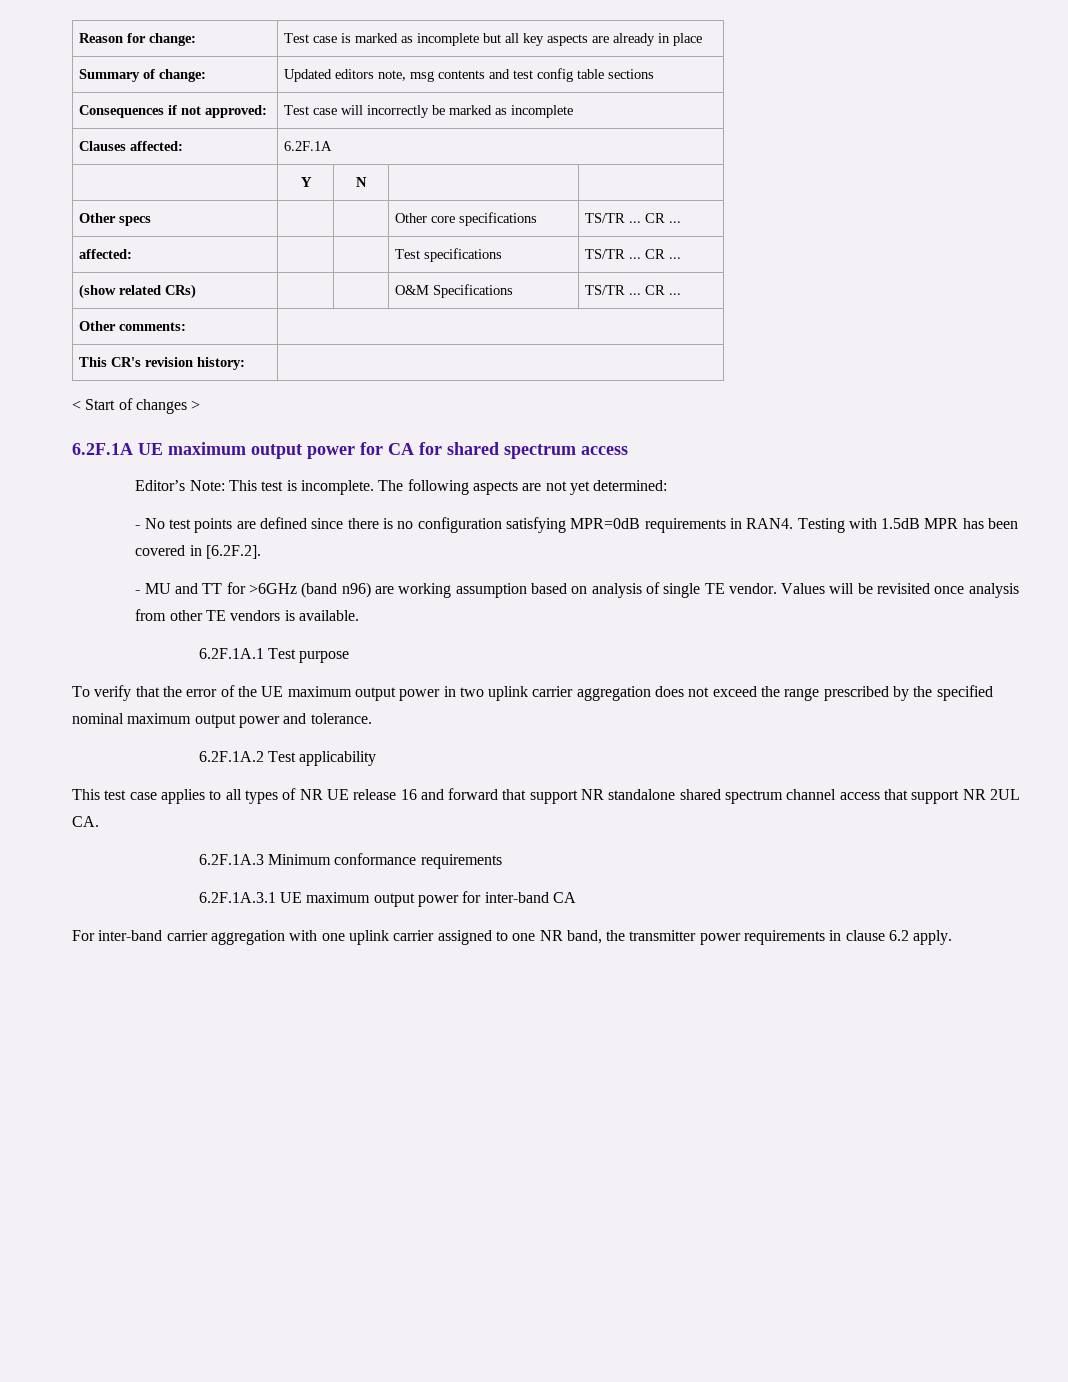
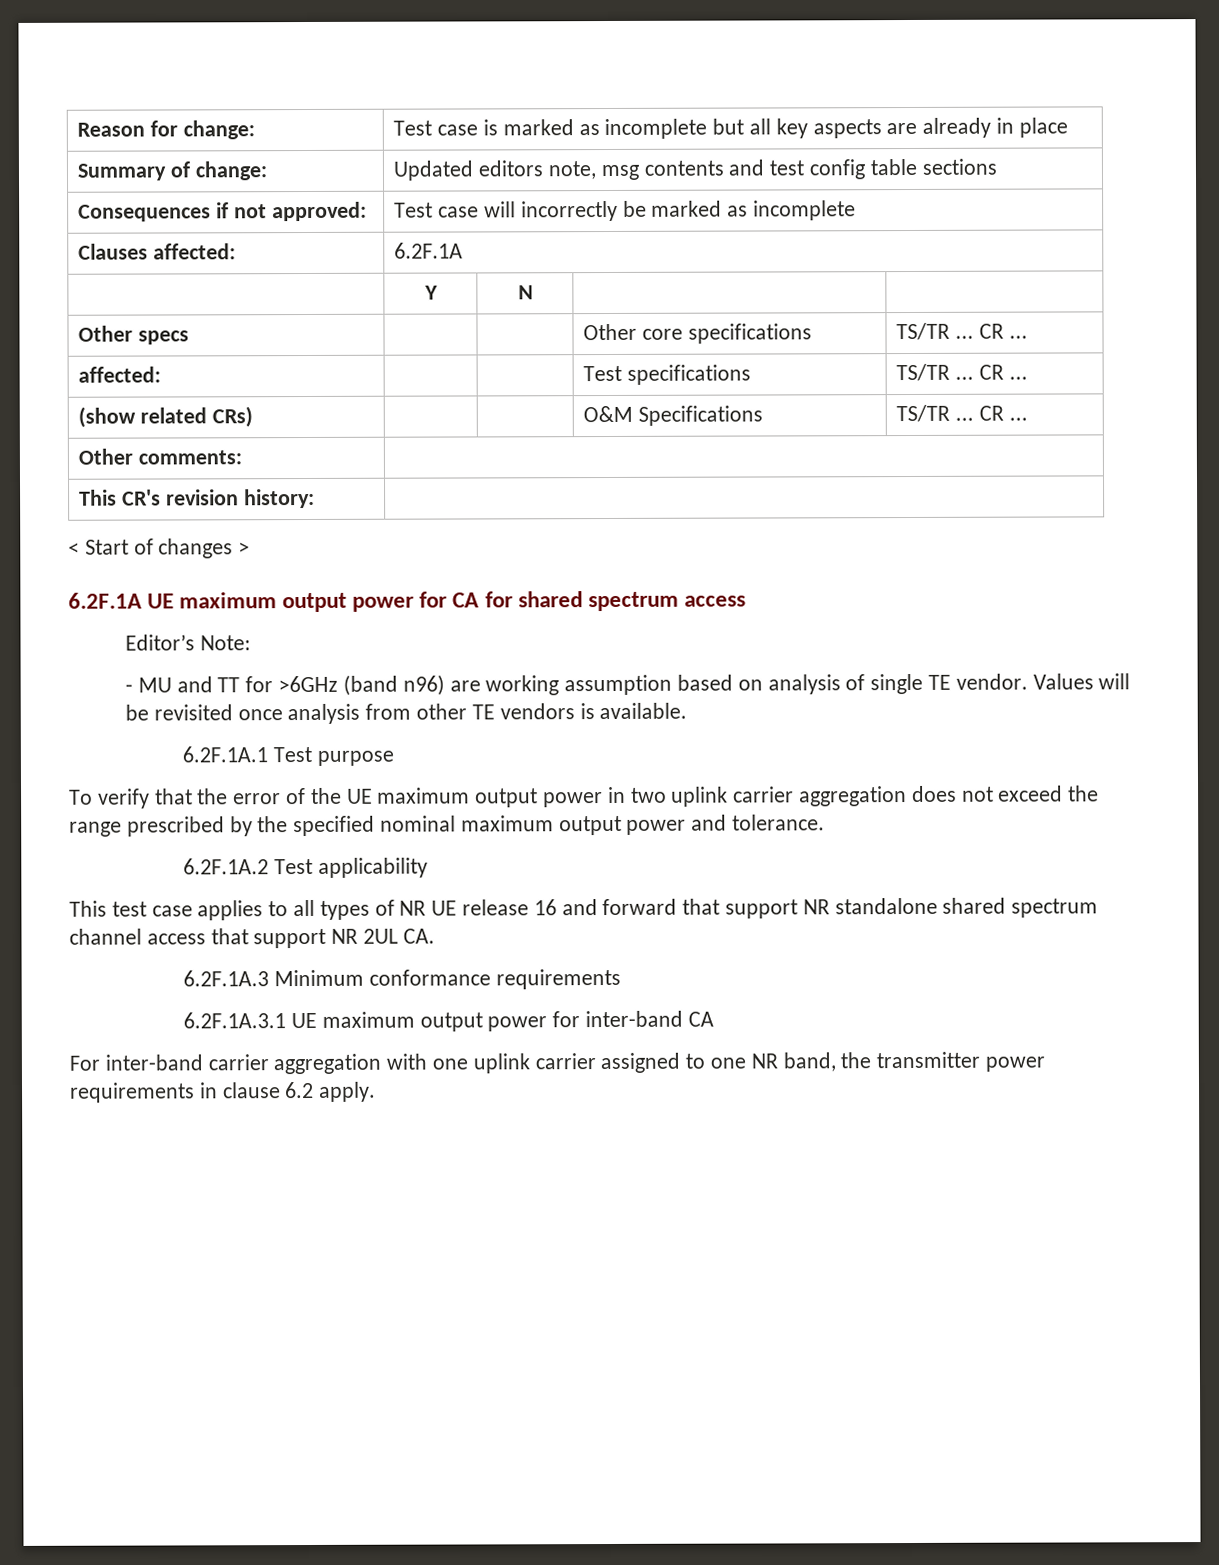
- Editor’s Note: This test is incomplete. The following aspects are not yet determined:
- - No test points are defined since there is no configuration satisfying MPR=0dB requirements in RAN4. Testing with 1.5dB MPR has been covered in [6.2F.2].
+ Editor’s Note:

